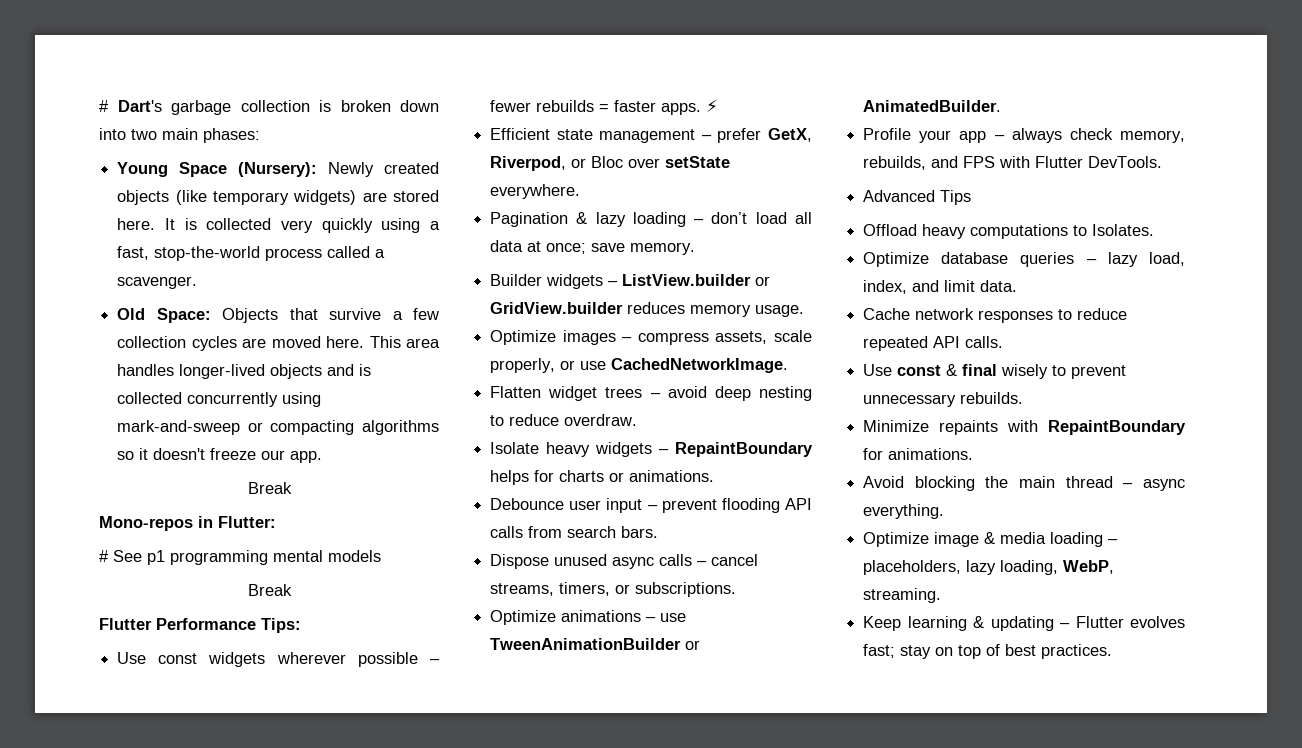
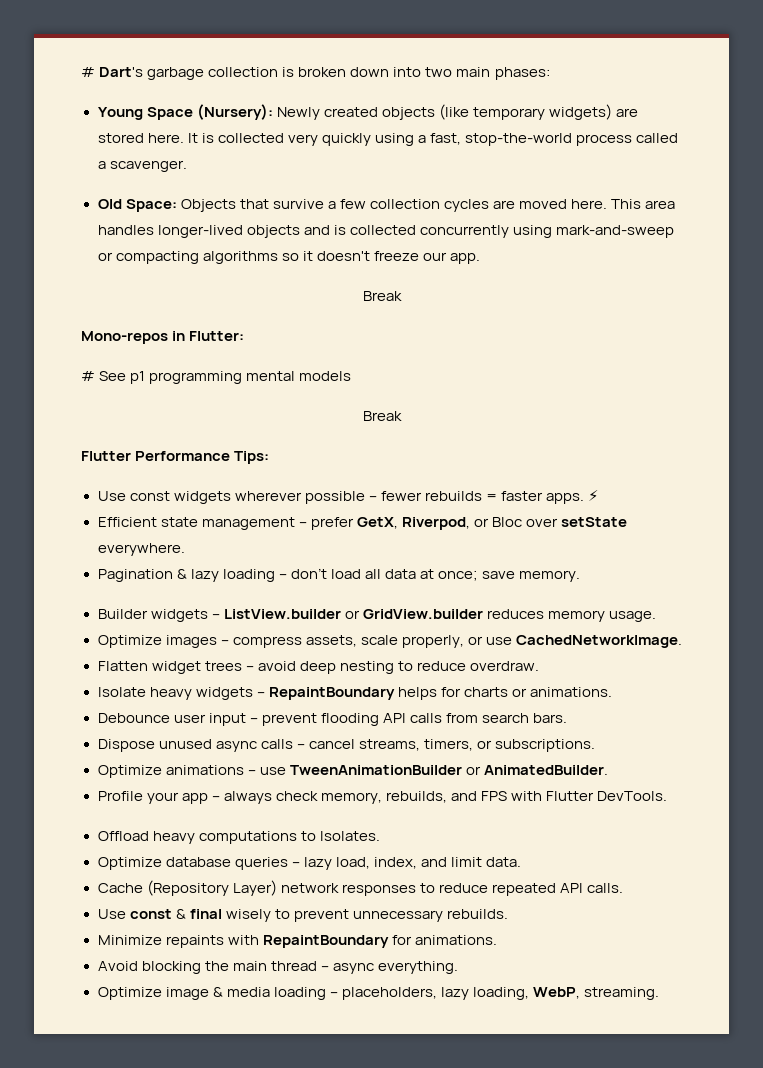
- Advanced Tips
- Cache network responses to reduce repeated API calls.
+ Cache (Repository Layer) network responses to reduce repeated API calls.
- Keep learning & updating – Flutter evolves fast; stay on top of best practices.

